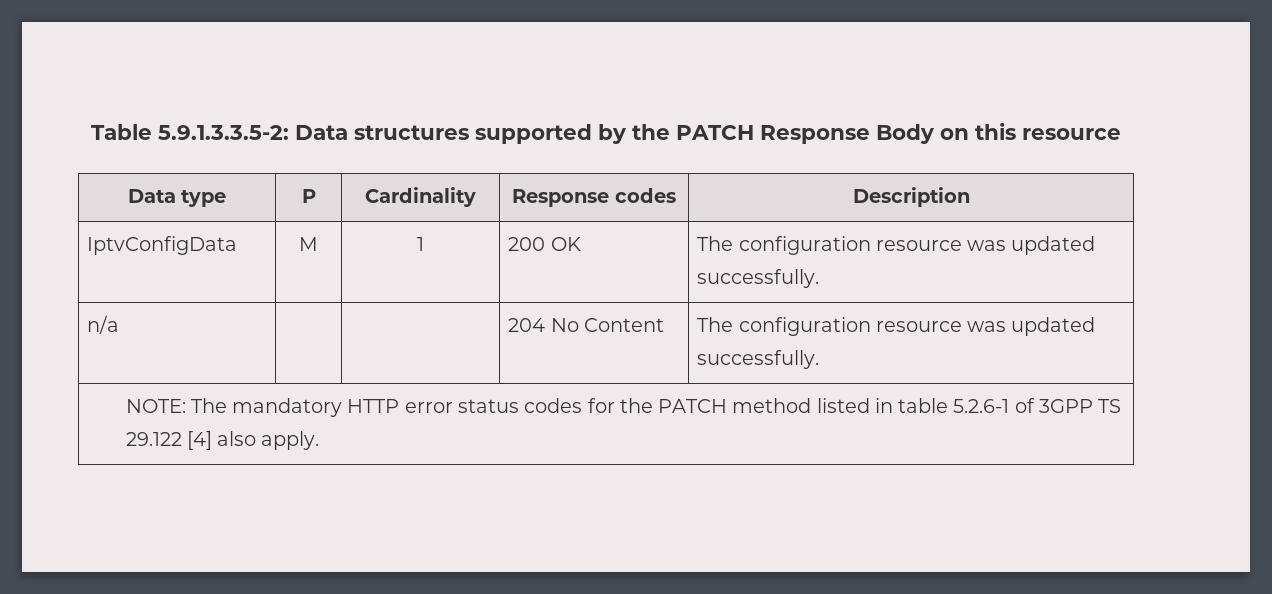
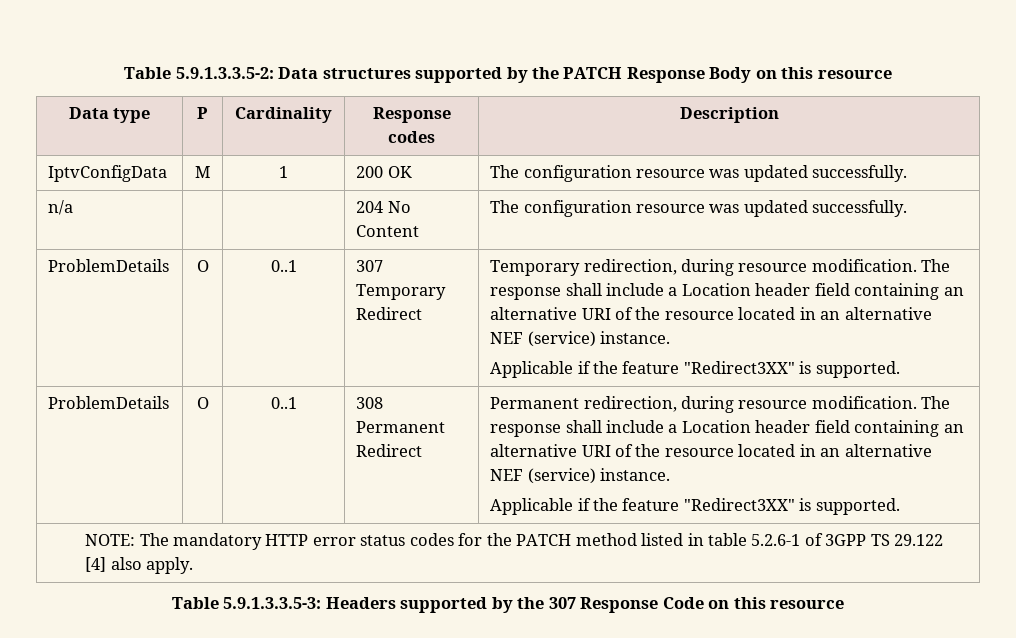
+ ProblemDetails | O | 0..1 | 307 Temporary Redirect | Temporary redirection, during resource modification. The response shall include a Location header field containing an alternative URI of the resource located in an alternative NEF (service) instance.
+ Applicable if the feature "Redirect3XX" is supported.
+ ProblemDetails | O | 0..1 | 308 Permanent Redirect | Permanent redirection, during resource modification. The response shall include a Location header field containing an alternative URI of the resource located in an alternative NEF (service) instance.
+ Applicable if the feature "Redirect3XX" is supported.
+ Table 5.9.1.3.3.5-3: Headers supported by the 307 Response Code on this resource

